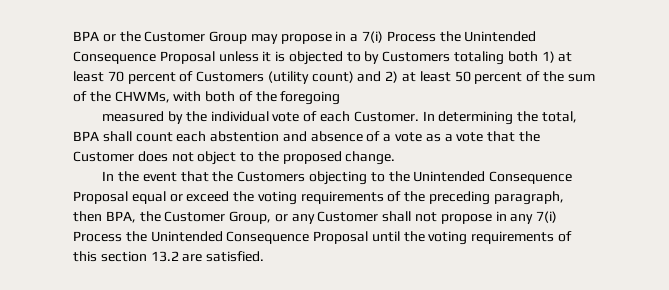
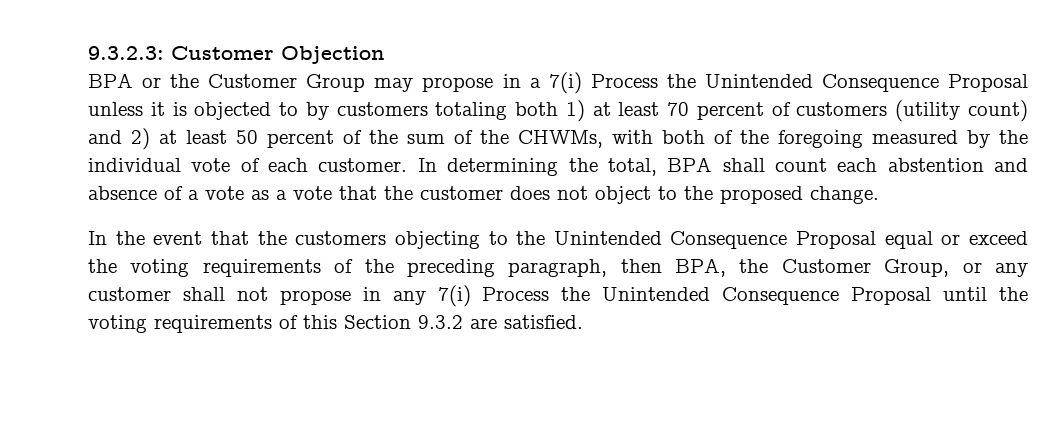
+ 9.3.2.3: Customer Objection
- BPA or the Customer Group may propose in a 7(i) Process the Unintended Consequence Proposal unless it is objected to by Customers totaling both 1) at least 70 percent of Customers (utility count) and 2) at least 50 percent of the sum of the CHWMs, with both of the foregoing
- measured by the individual vote of each Customer.
+ BPA or the Customer Group may propose in a 7(i) Process the Unintended Consequence Proposal unless it is objected to by customers totaling both 1) at least 70 percent of customers (utility count) and 2) at least 50 percent of the sum of the CHWMs, with both of the foregoing measured by the individual vote of each customer.
- In determining the total, BPA shall count each abstention and absence of a vote as a vote that the Customer does not object to the proposed change.
+ In determining the total, BPA shall count each abstention and absence of a vote as a vote that the customer does not object to the proposed change.
- In the event that the Customers objecting to the Unintended Consequence Proposal equal or exceed the voting requirements of the preceding paragraph, then BPA, the Customer Group, or any Customer shall not propose in any 7(i) Process the Unintended Consequence Proposal until the voting requirements of this section 13.2 are satisfied.
+ In the event that the customers objecting to the Unintended Consequence Proposal equal or exceed the voting requirements of the preceding paragraph, then BPA, the Customer Group, or any customer shall not propose in any 7(i) Process the Unintended Consequence Proposal until the voting requirements of this Section 9.3.2 are satisfied.

